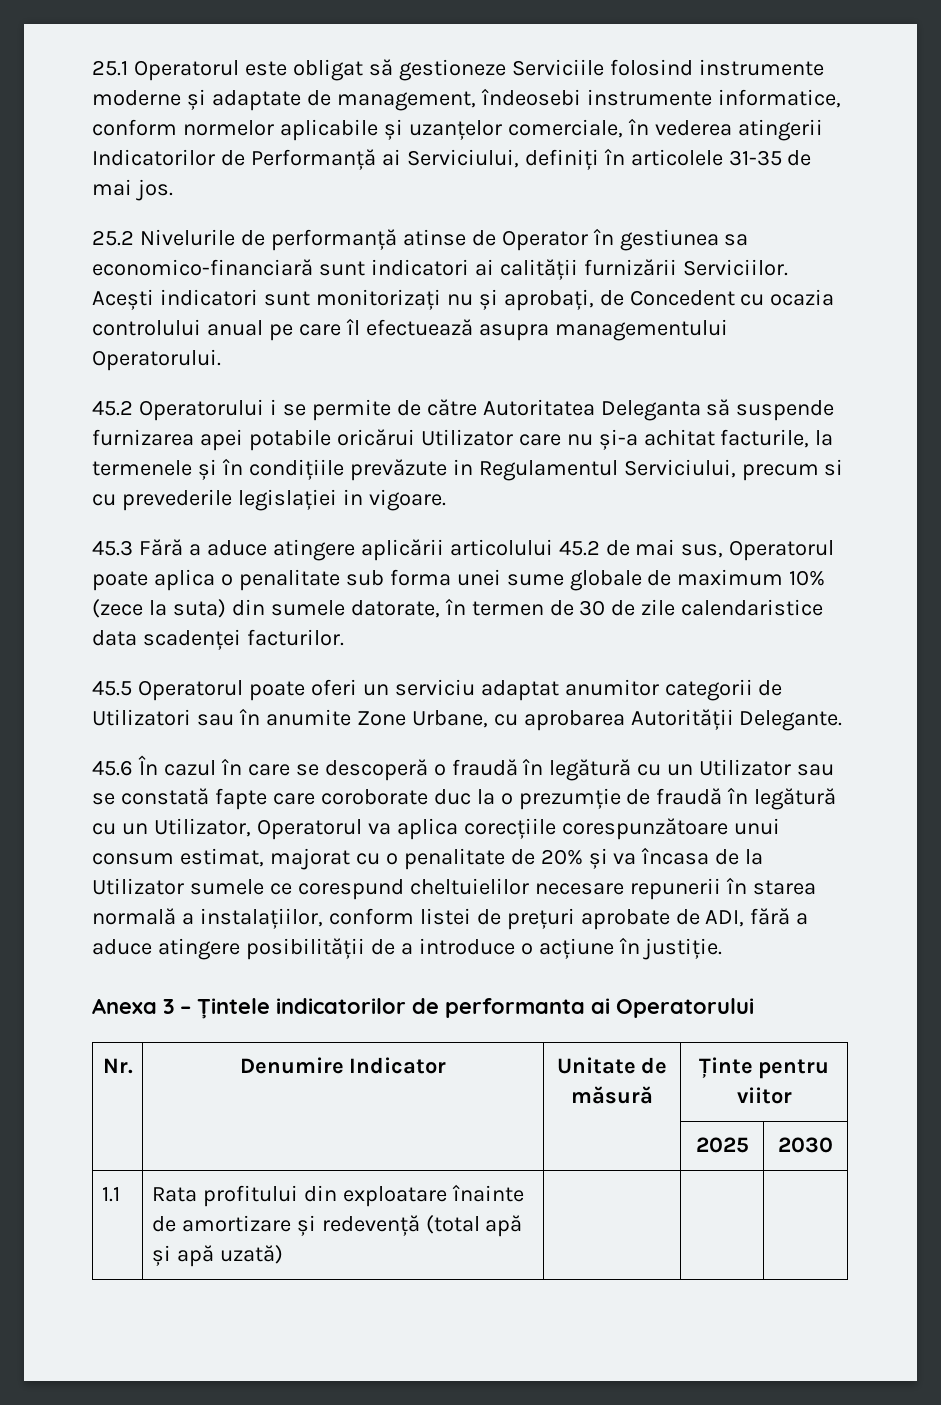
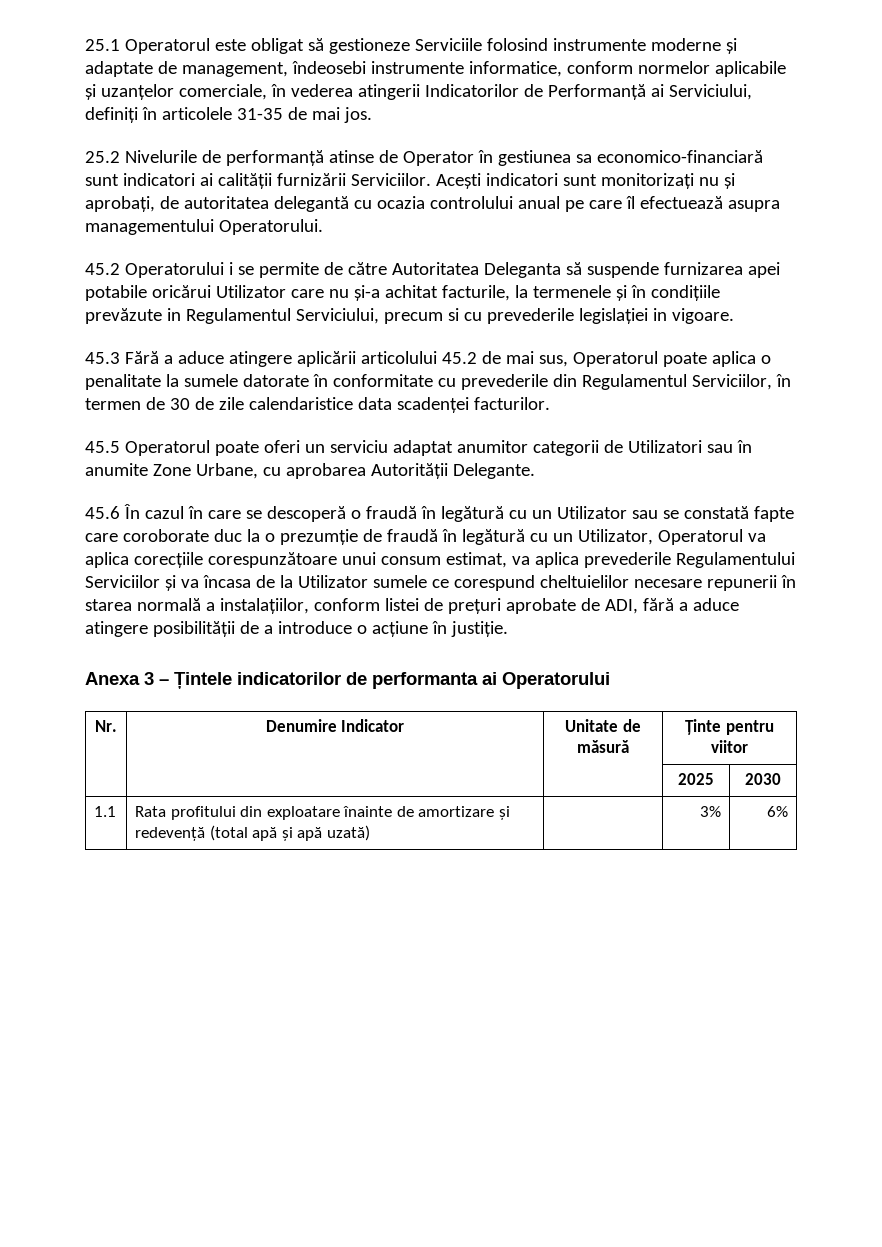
- Acești indicatori sunt monitorizați nu și aprobați, de Concedent cu ocazia controlului anual pe care îl efectuează asupra managementului Operatorului.
+ Acești indicatori sunt monitorizați nu și aprobați, de autoritatea delegantă cu ocazia controlului anual pe care îl efectuează asupra managementului Operatorului.
- 45.3 Fără a aduce atingere aplicării articolului 45.2 de mai sus, Operatorul poate aplica o penalitate sub forma unei sume globale de maximum 10% (zece la suta) din sumele datorate, în termen de 30 de zile calendaristice data scadenței facturilor.
+ 45.3 Fără a aduce atingere aplicării articolului 45.2 de mai sus, Operatorul poate aplica o penalitate la sumele datorate în conformitate cu prevederile din Regulamentul Serviciilor, în termen de 30 de zile calendaristice data scadenței facturilor.
- 45.6 În cazul în care se descoperă o fraudă în legătură cu un Utilizator sau se constată fapte care coroborate duc la o prezumție de fraudă în legătură cu un Utilizator, Operatorul va aplica corecțiile corespunzătoare unui consum estimat, majorat cu o penalitate de 20% și va încasa de la Utilizator sumele ce corespund cheltuielilor necesare repunerii în starea normală a instalațiilor, conform listei de prețuri aprobate de ADI, fără a aduce atingere posibilității de a introduce o acțiune în justiție.
+ 45.6 În cazul în care se descoperă o fraudă în legătură cu un Utilizator sau se constată fapte care coroborate duc la o prezumție de fraudă în legătură cu un Utilizator, Operatorul va aplica corecțiile corespunzătoare unui consum estimat, va aplica prevederile Regulamentului Serviciilor și va încasa de la Utilizator sumele ce corespund cheltuielilor necesare repunerii în starea normală a instalațiilor, conform listei de prețuri aprobate de ADI, fără a aduce atingere posibilității de a introduce o acțiune în justiție.
- 1.1 | Rata profitului din exploatare înainte de amortizare și redevență (total apă și apă uzată) | | |
+ 1.1 | Rata profitului din exploatare înainte de amortizare și redevență (total apă și apă uzată) | | 3% | 6%

